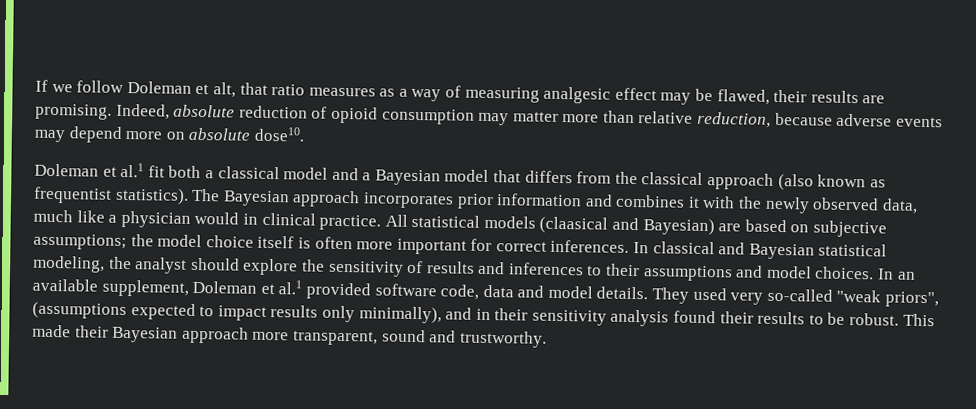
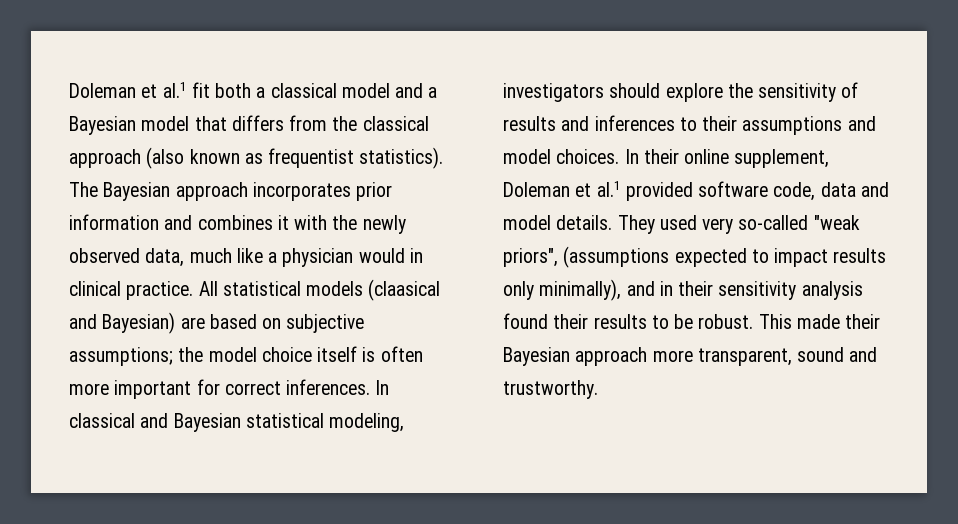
- If we follow Doleman et alt, that ratio measures as a way of measuring analgesic effect may be flawed, their results are promising. Indeed, absolute reduction of opioid consumption may matter more than relative reduction, because adverse events may depend more on absolute dose10.
- In classical and Bayesian statistical modeling, the analyst should explore the sensitivity of results and inferences to their assumptions and model choices.
+ In classical and Bayesian statistical modeling, investigators should explore the sensitivity of results and inferences to their assumptions and model choices.
- In an available supplement, Doleman et al.1 provided software code, data and model details.
+ In their online supplement, Doleman et al.1 provided software code, data and model details.

